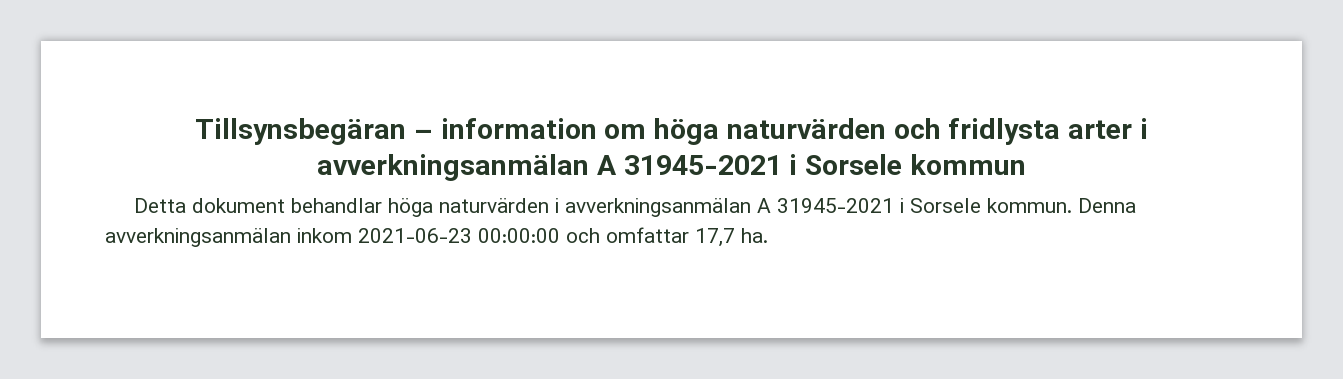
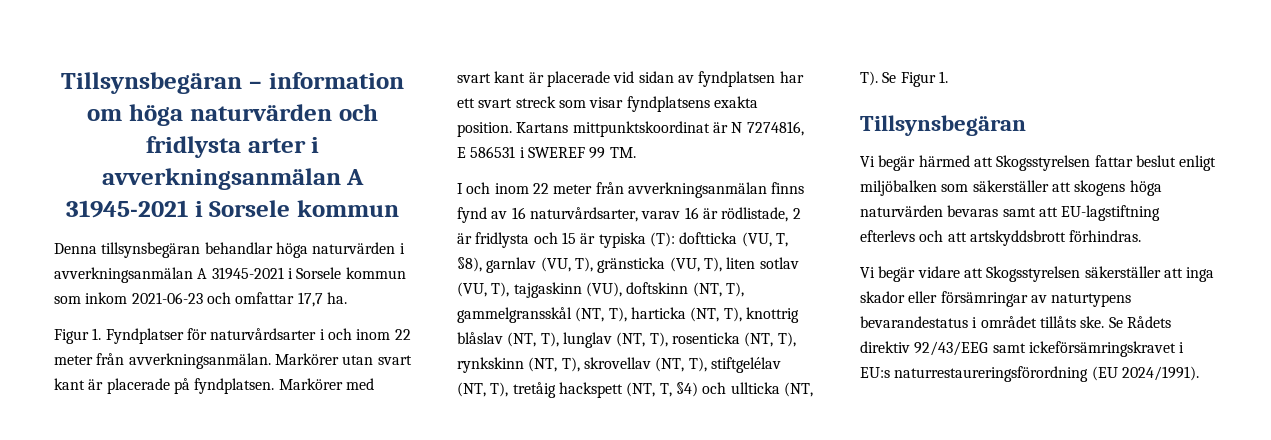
- Detta dokument behandlar höga naturvärden i avverkningsanmälan A 31945-2021 i Sorsele kommun. Denna avverkningsanmälan inkom 2021-06-23 00:00:00 och omfattar 17,7 ha.
+ Denna tillsynsbegäran behandlar höga naturvärden i avverkningsanmälan A 31945-2021 i Sorsele kommun som inkom 2021-06-23 och omfattar 17,7 ha.
+ Figur 1. Fyndplatser för naturvårdsarter i och inom 22 meter från avverkningsanmälan. Markörer utan svart kant är placerade på fyndplatsen. Markörer med svart kant är placerade vid sidan av fyndplatsen har ett svart streck som visar fyndplatsens exakta position. Kartans mittpunktskoordinat är N 7274816, E 586531 i SWEREF 99 TM.
+ I och inom 22 meter från avverkningsanmälan finns fynd av 16 naturvårdsarter, varav 16 är rödlistade, 2 är fridlysta och 15 är typiska (T): doftticka (VU, T, §8), garnlav (VU, T), gränsticka (VU, T), liten sotlav (VU, T), tajgaskinn (VU), doftskinn (NT, T), gammelgransskål (NT, T), harticka (NT, T), knottrig blåslav (NT, T), lunglav (NT, T), rosenticka (NT, T), rynkskinn (NT, T), skrovellav (NT, T), stiftgelélav (NT, T), tretåig hackspett (NT, T, §4) och ullticka (NT, T). Se Figur 1.
+ Tillsynsbegäran
+ Vi begär härmed att Skogsstyrelsen fattar beslut enligt miljöbalken som säkerställer att skogens höga naturvärden bevaras samt att EU-lagstiftning efterlevs och att artskyddsbrott förhindras.
+ Vi begär vidare att Skogsstyrelsen säkerställer att inga skador eller försämringar av naturtypens bevarandestatus i området tillåts ske. Se Rådets direktiv 92/43/EEG samt ickeförsämringskravet i EU:s naturrestaureringsförordning (EU 2024/1991).

